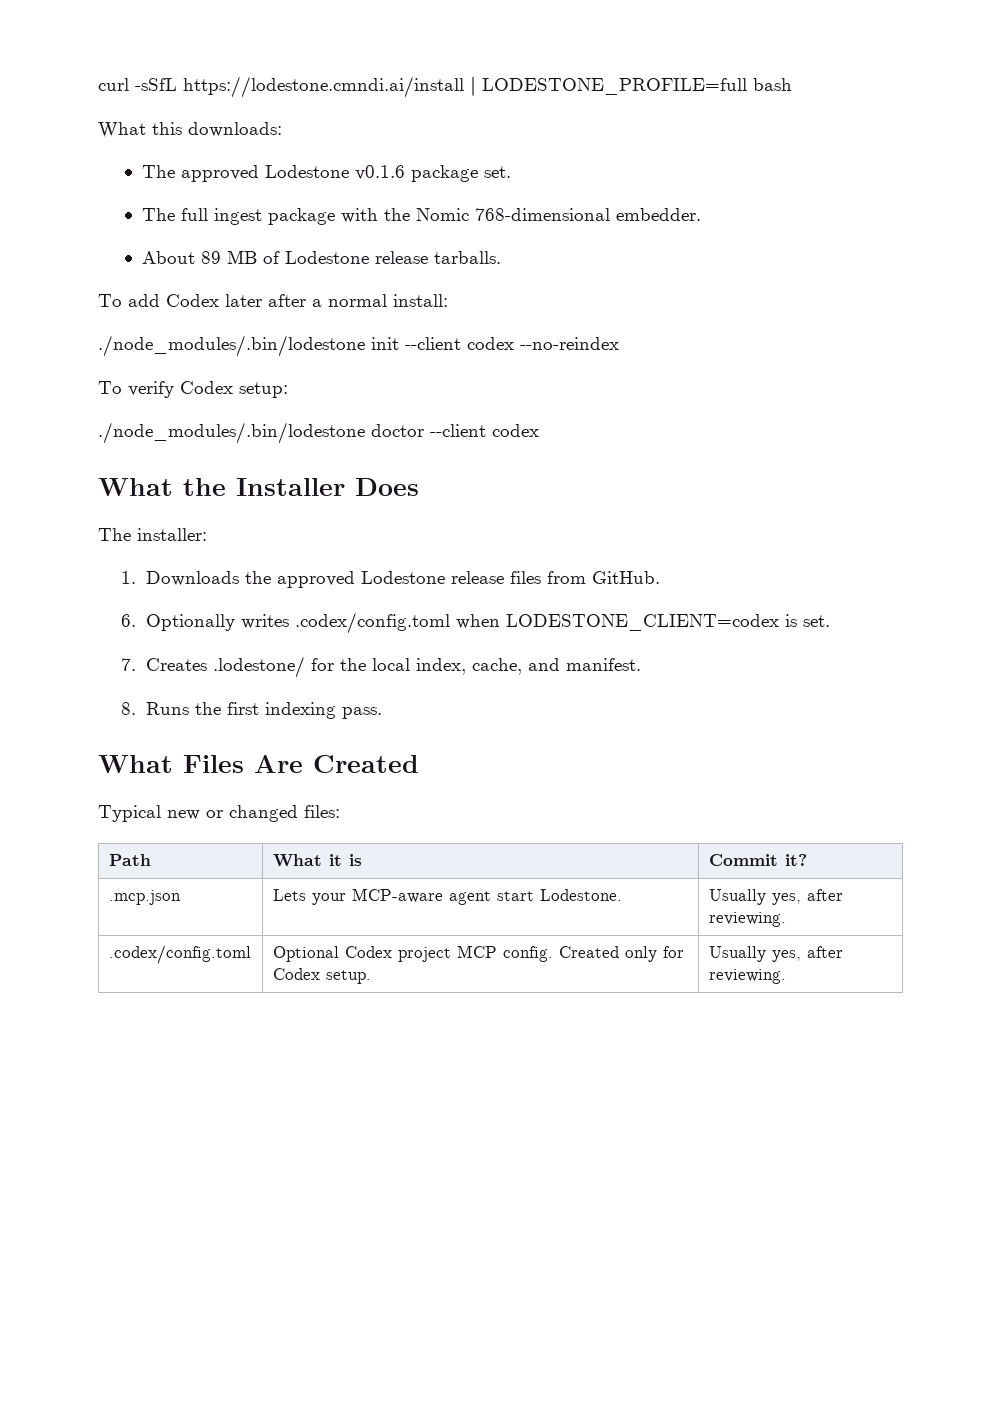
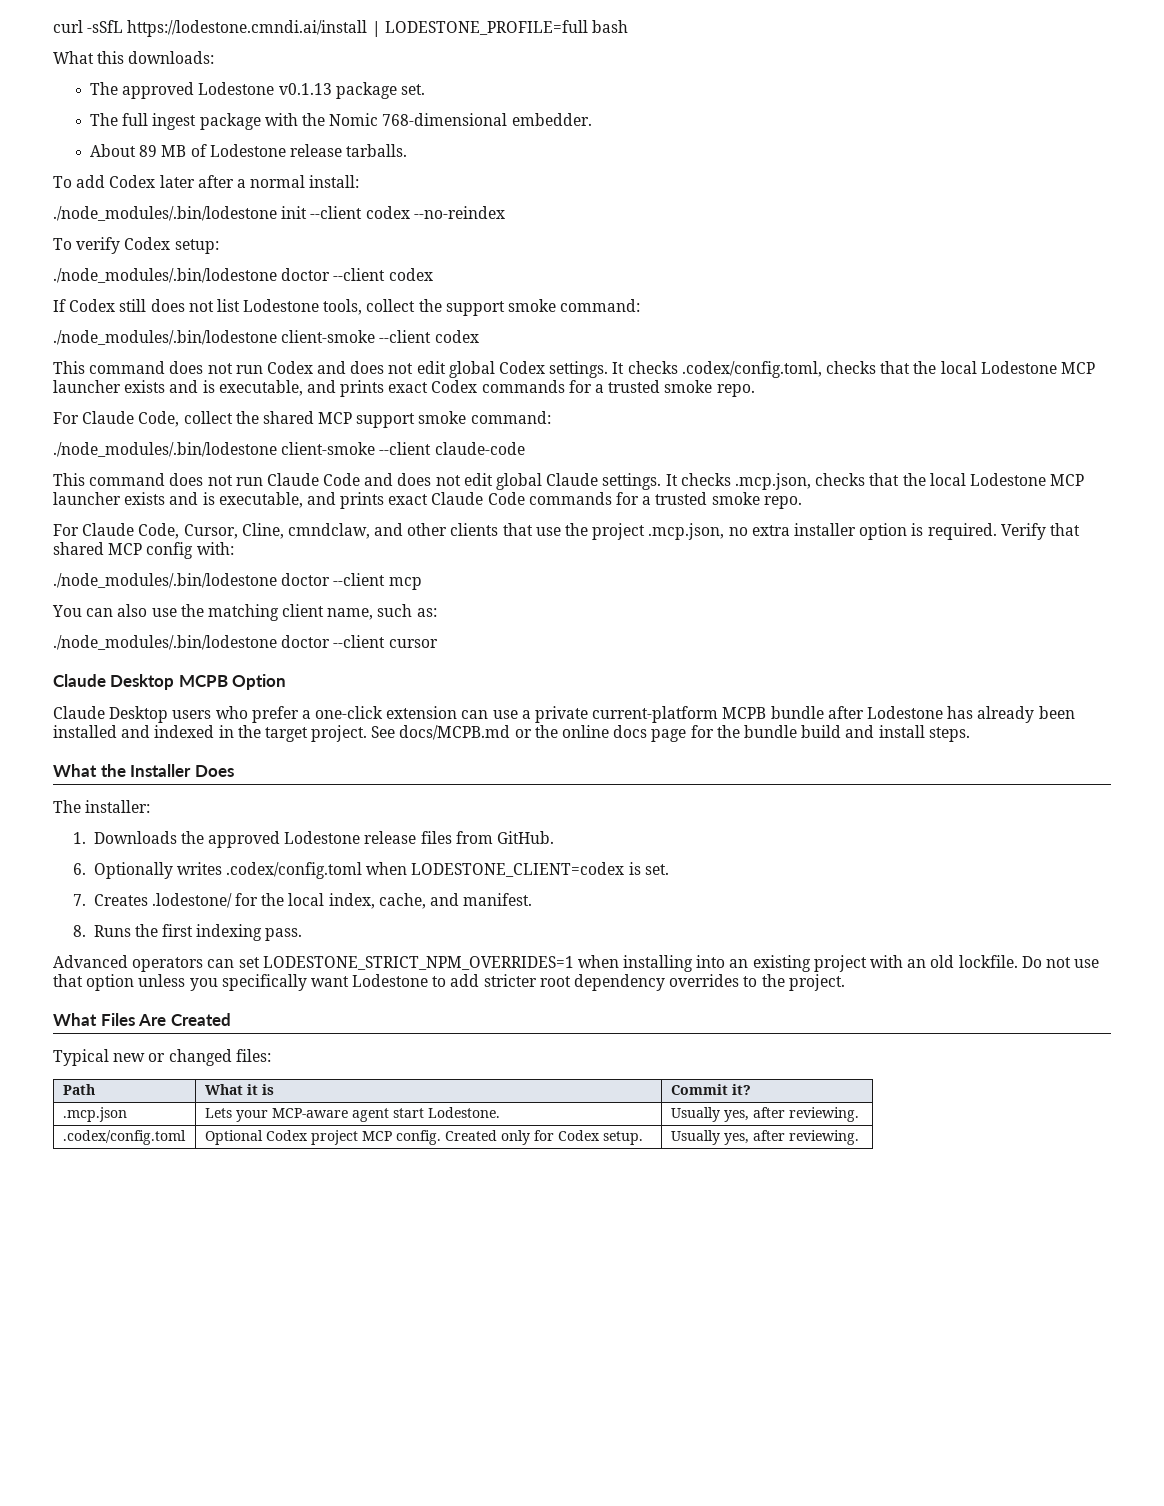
- The approved Lodestone v0.1.6 package set.
+ The approved Lodestone v0.1.13 package set.
+ If Codex still does not list Lodestone tools, collect the support smoke command:
+ ./node_modules/.bin/lodestone client-smoke --client codex
+ This command does not run Codex and does not edit global Codex settings. It checks .codex/config.toml, checks that the local Lodestone MCP launcher exists and is executable, and prints exact Codex commands for a trusted smoke repo.
+ For Claude Code, collect the shared MCP support smoke command:
+ ./node_modules/.bin/lodestone client-smoke --client claude-code
+ This command does not run Claude Code and does not edit global Claude settings. It checks .mcp.json, checks that the local Lodestone MCP launcher exists and is executable, and prints exact Claude Code commands for a trusted smoke repo.
+ For Claude Code, Cursor, Cline, cmndclaw, and other clients that use the project .mcp.json, no extra installer option is required. Verify that shared MCP config with:
+ ./node_modules/.bin/lodestone doctor --client mcp
+ You can also use the matching client name, such as:
+ ./node_modules/.bin/lodestone doctor --client cursor
+ Claude Desktop MCPB Option
+ Claude Desktop users who prefer a one-click extension can use a private current-platform MCPB bundle after Lodestone has already been installed and indexed in the target project. See docs/MCPB.md or the online docs page for the bundle build and install steps.
+ Advanced operators can set LODESTONE_STRICT_NPM_OVERRIDES=1 when installing into an existing project with an old lockfile. Do not use that option unless you specifically want Lodestone to add stricter root dependency overrides to the project.

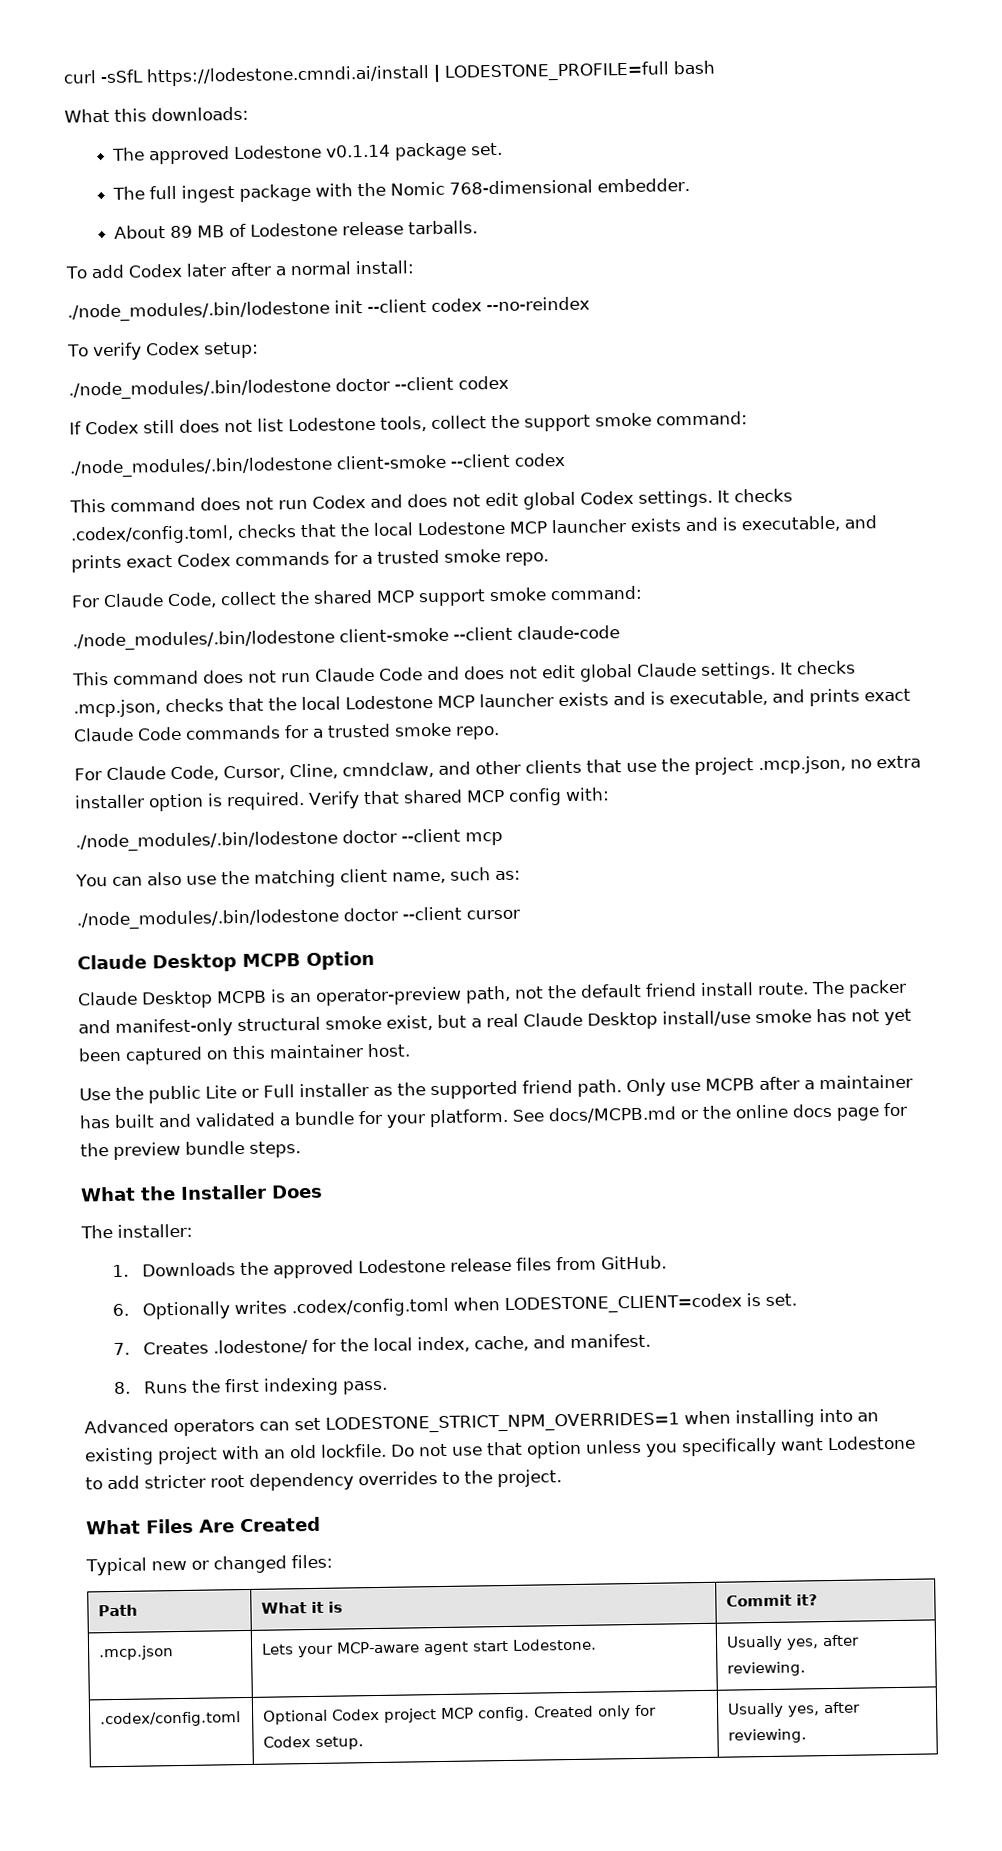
- The approved Lodestone v0.1.13 package set.
+ The approved Lodestone v0.1.14 package set.
- Claude Desktop users who prefer a one-click extension can use a private current-platform MCPB bundle after Lodestone has already been installed and indexed in the target project.
+ Claude Desktop MCPB is an operator-preview path, not the default friend install route. The packer and manifest-only structural smoke exist, but a real Claude Desktop install/use smoke has not yet been captured on this maintainer host.
+ Use the public Lite or Full installer as the supported friend path. Only use MCPB after a maintainer has built and validated a bundle for your platform.
- See docs/MCPB.md or the online docs page for the bundle build and install steps.
+ See docs/MCPB.md or the online docs page for the preview bundle steps.

